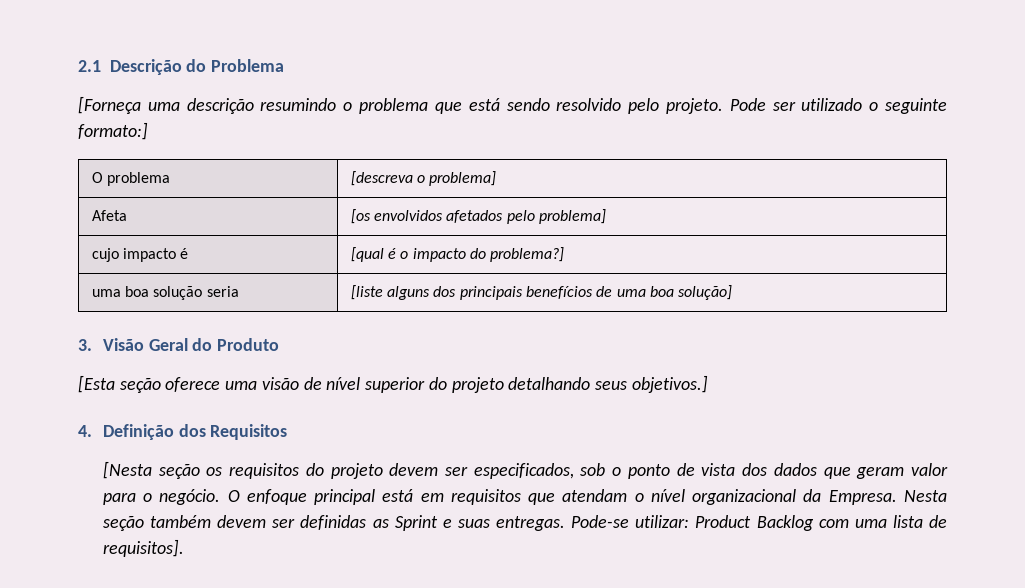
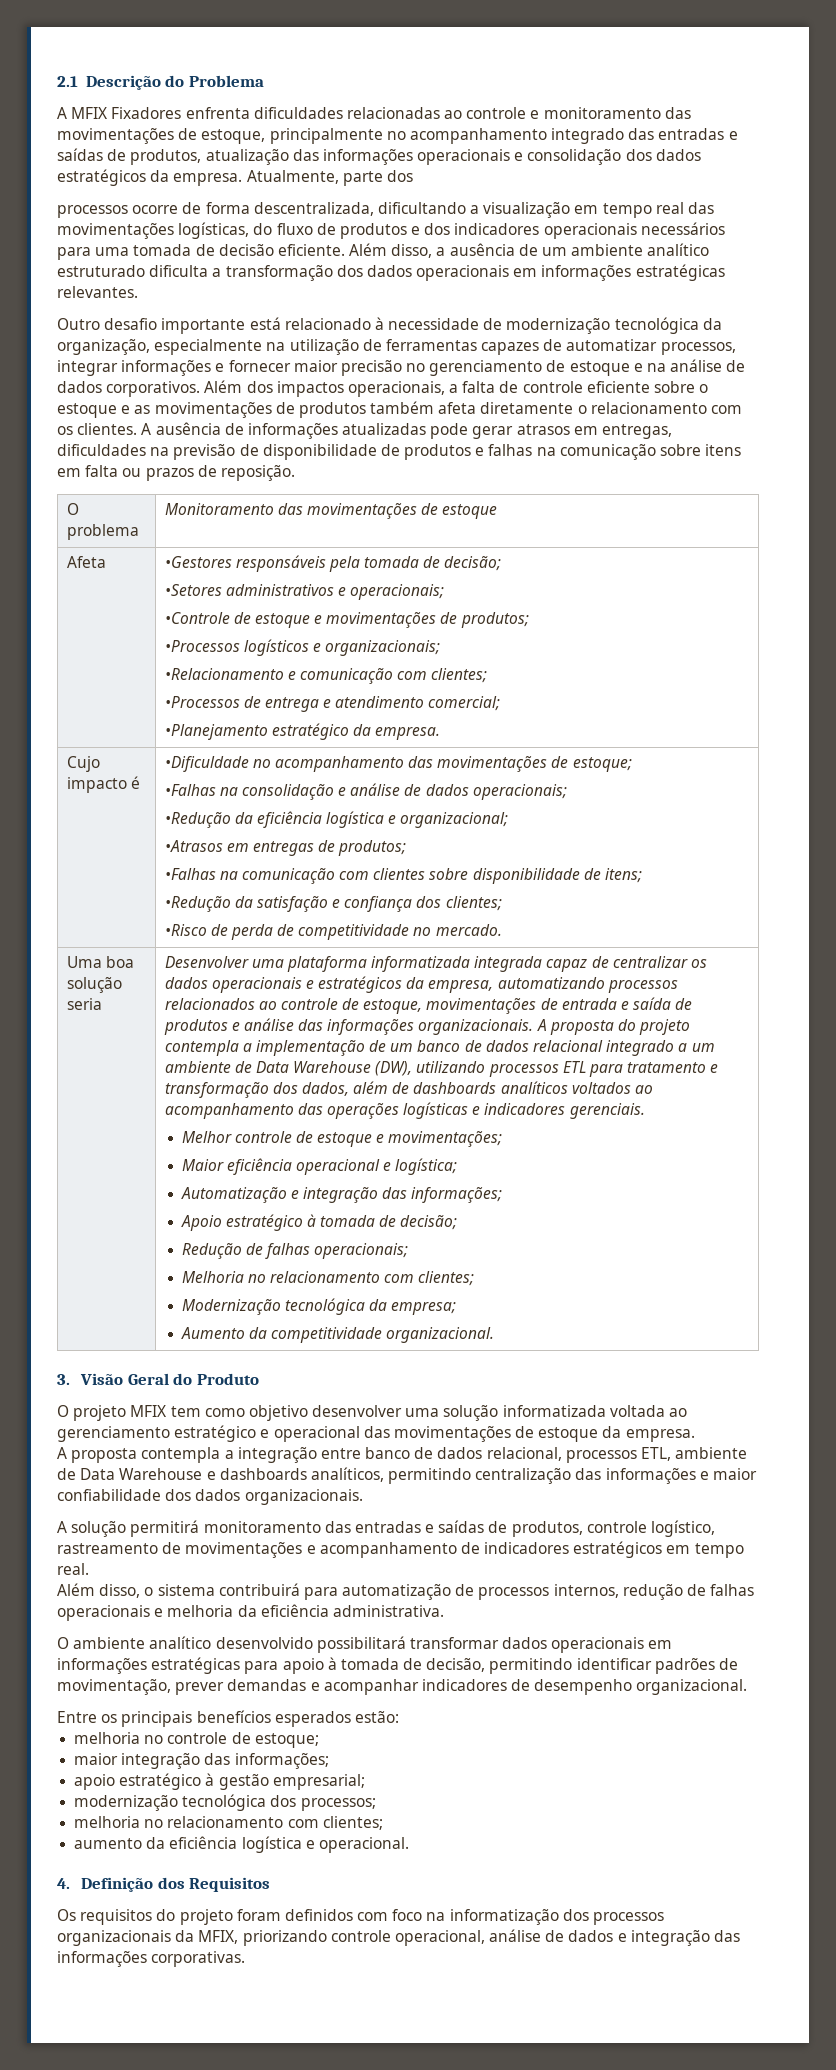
- [Forneça uma descrição resumindo o problema que está sendo resolvido pelo projeto. Pode ser utilizado o seguinte formato:]
- O problema | [descreva o problema]
- Afeta | [os envolvidos afetados pelo problema]
- cujo impacto é | [qual é o impacto do problema?]
- uma boa solução seria | [liste alguns dos principais benefícios de uma boa solução]
+ A MFIX Fixadores enfrenta dificuldades relacionadas ao controle e monitoramento das movimentações de estoque, principalmente no acompanhamento integrado das entradas e saídas de produtos, atualização das informações operacionais e consolidação dos dados estratégicos da empresa. Atualmente, parte dos
+ processos ocorre de forma descentralizada, dificultando a visualização em tempo real das movimentações logísticas, do fluxo de produtos e dos indicadores operacionais necessários para uma tomada de decisão eficiente. Além disso, a ausência de um ambiente analítico estruturado dificulta a transformação dos dados operacionais em informações estratégicas relevantes.
+ Outro desafio importante está relacionado à necessidade de modernização tecnológica da organização, especialmente na utilização de ferramentas capazes de automatizar processos, integrar informações e fornecer maior precisão no gerenciamento de estoque e na análise de dados corporativos. Além dos impactos operacionais, a falta de controle eficiente sobre o estoque e as movimentações de produtos também afeta diretamente o relacionamento com os clientes. A ausência de informações atualizadas pode gerar atrasos em entregas, dificuldades na previsão de disponibilidade de produtos e falhas na comunicação sobre itens em falta ou prazos de reposição.
+ O problema | Monitoramento das movimentações de estoque
+ Afeta | •Gestores responsáveis pela tomada de decisão;
+ •Setores administrativos e operacionais;
+ •Controle de estoque e movimentações de produtos;
+ •Processos logísticos e organizacionais;
+ •Relacionamento e comunicação com clientes;
+ •Processos de entrega e atendimento comercial;
+ •Planejamento estratégico da empresa.
+ Cujo impacto é | •Dificuldade no acompanhamento das movimentações de estoque;
+ •Falhas na consolidação e análise de dados operacionais;
+ •Redução da eficiência logística e organizacional;
+ •Atrasos em entregas de produtos;
+ •Falhas na comunicação com clientes sobre disponibilidade de itens;
+ •Redução da satisfação e confiança dos clientes;
+ •Risco de perda de competitividade no mercado.
+ Uma boa solução seria | Desenvolver uma plataforma informatizada integrada capaz de centralizar os dados operacionais e estratégicos da empresa, automatizando processos relacionados ao controle de estoque, movimentações de entrada e saída de produtos e análise das informações organizacionais. A proposta do projeto contempla a implementação de um banco de dados relacional integrado a um ambiente de Data Warehouse (DW), utilizando processos ETL para tratamento e transformação dos dados, além de dashboards analíticos voltados ao acompanhamento das operações logísticas e indicadores gerenciais.
+ Melhor controle de estoque e movimentações;
+ Maior eficiência operacional e logística;
+ Automatização e integração das informações;
+ Apoio estratégico à tomada de decisão;
+ Redução de falhas operacionais;
+ Melhoria no relacionamento com clientes;
+ Modernização tecnológica da empresa;
+ Aumento da competitividade organizacional.
- [Esta seção oferece uma visão de nível superior do projeto detalhando seus objetivos.]
+ O projeto MFIX tem como objetivo desenvolver uma solução informatizada voltada ao gerenciamento estratégico e operacional das movimentações de estoque da empresa.
+ A proposta contempla a integração entre banco de dados relacional, processos ETL, ambiente de Data Warehouse e dashboards analíticos, permitindo centralização das informações e maior confiabilidade dos dados organizacionais.
+ A solução permitirá monitoramento das entradas e saídas de produtos, controle logístico, rastreamento de movimentações e acompanhamento de indicadores estratégicos em tempo real.
+ Além disso, o sistema contribuirá para automatização de processos internos, redução de falhas operacionais e melhoria da eficiência administrativa.
+ O ambiente analítico desenvolvido possibilitará transformar dados operacionais em informações estratégicas para apoio à tomada de decisão, permitindo identificar padrões de movimentação, prever demandas e acompanhar indicadores de desempenho organizacional.
+ Entre os principais benefícios esperados estão:
+ melhoria no controle de estoque;
+ maior integração das informações;
+ apoio estratégico à gestão empresarial;
+ modernização tecnológica dos processos;
+ melhoria no relacionamento com clientes;
+ aumento da eficiência logística e operacional.
  4. Definição dos Requisitos
- [Nesta seção os requisitos do projeto devem ser especificados, sob o ponto de vista dos dados que geram valor para o negócio. O enfoque principal está em requisitos que atendam o nível organizacional da Empresa. Nesta seção também devem ser definidas as Sprint e suas entregas. Pode-se utilizar: Product Backlog com uma lista de requisitos].
+ Os requisitos do projeto foram definidos com foco na informatização dos processos organizacionais da MFIX, priorizando controle operacional, análise de dados e integração das informações corporativas.

